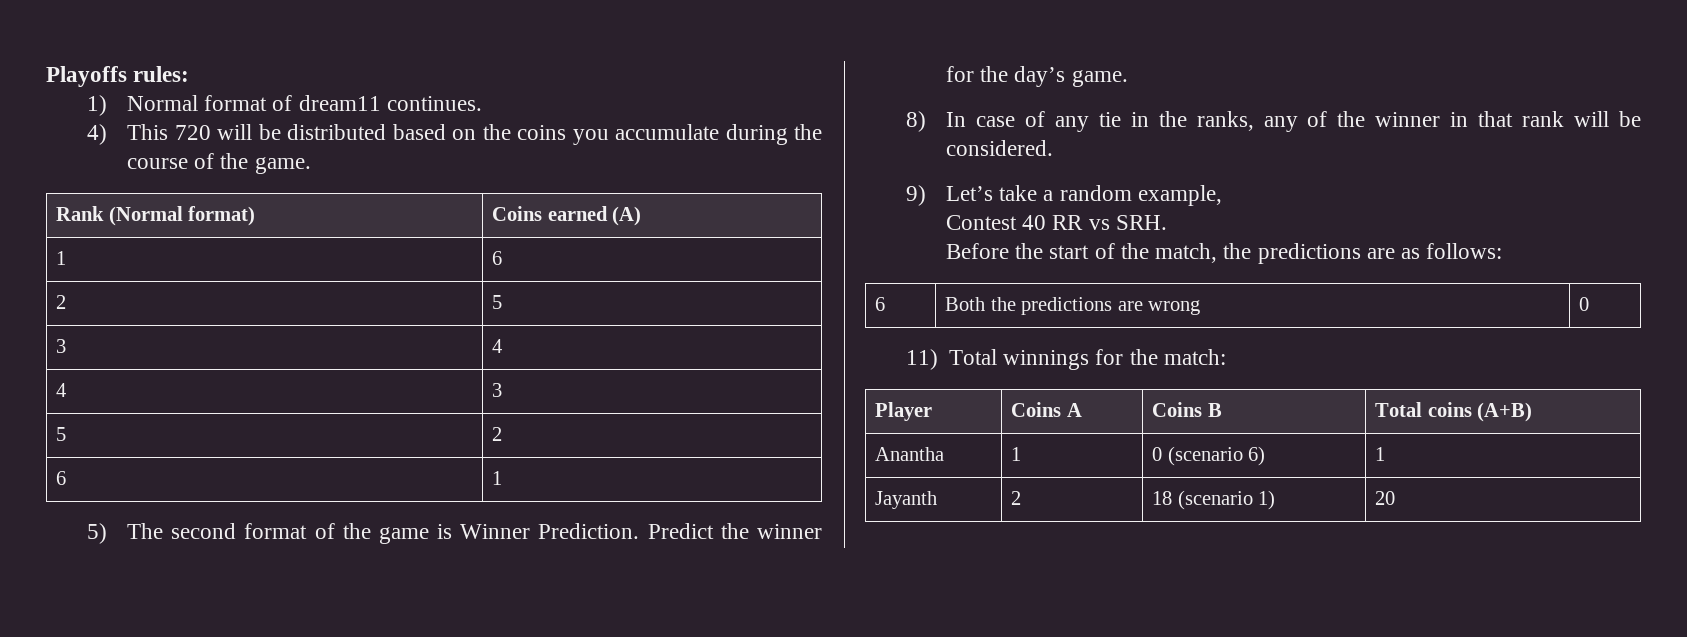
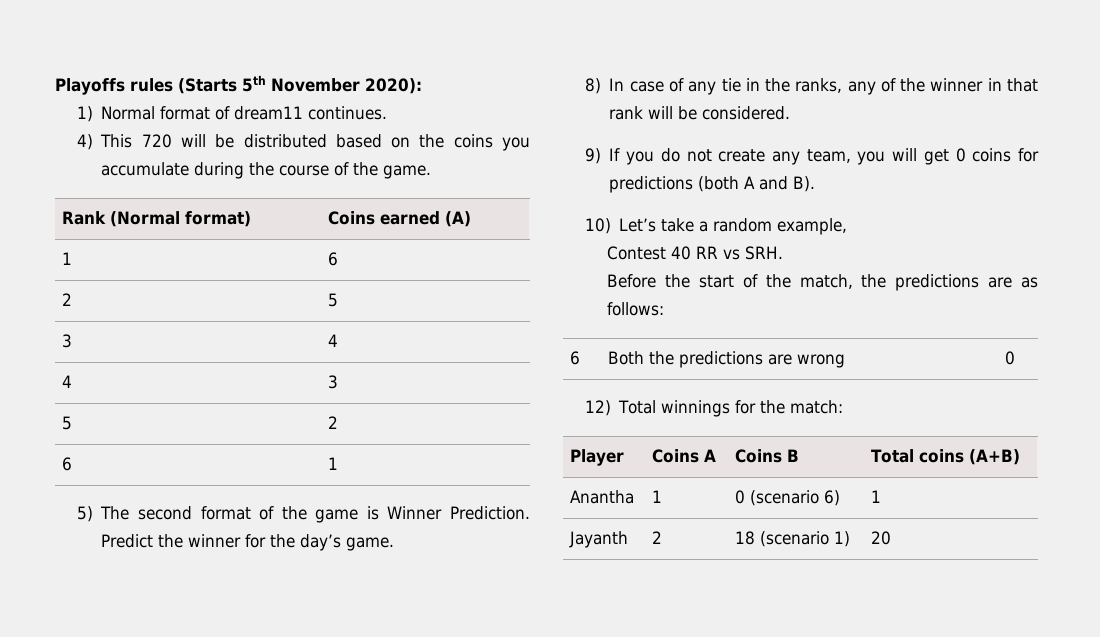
- Playoffs rules:
+ Playoffs rules (Starts 5th November 2020):
- 9) Let’s take a random example,
+ 9) If you do not create any team, you will get 0 coins for predictions (both A and B).
+ 10) Let’s take a random example,
- 11) Total winnings for the match:
+ 12) Total winnings for the match:

